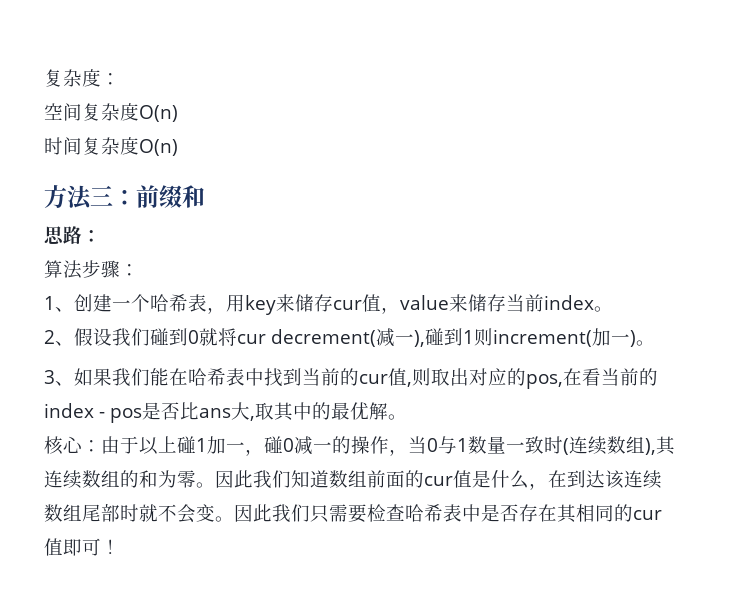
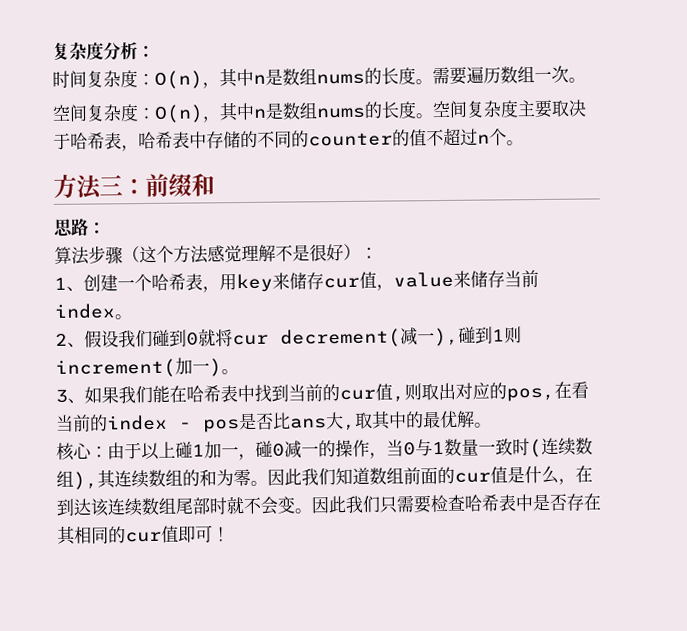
- 复杂度：
- 空间复杂度O(n)
- 时间复杂度O(n)
+ 复杂度分析：
+ 时间复杂度：O(n)，其中n是数组nums的长度。需要遍历数组一次。
+ 空间复杂度：O(n)，其中n是数组nums的长度。空间复杂度主要取决于哈希表，哈希表中存储的不同的counter的值不超过n个。
- 算法步骤：
+ 算法步骤（这个方法感觉理解不是很好）：

